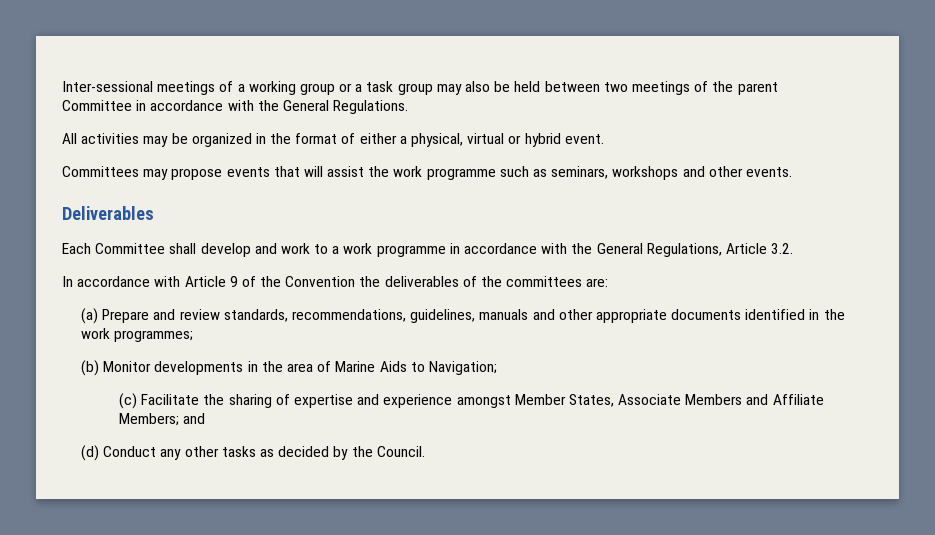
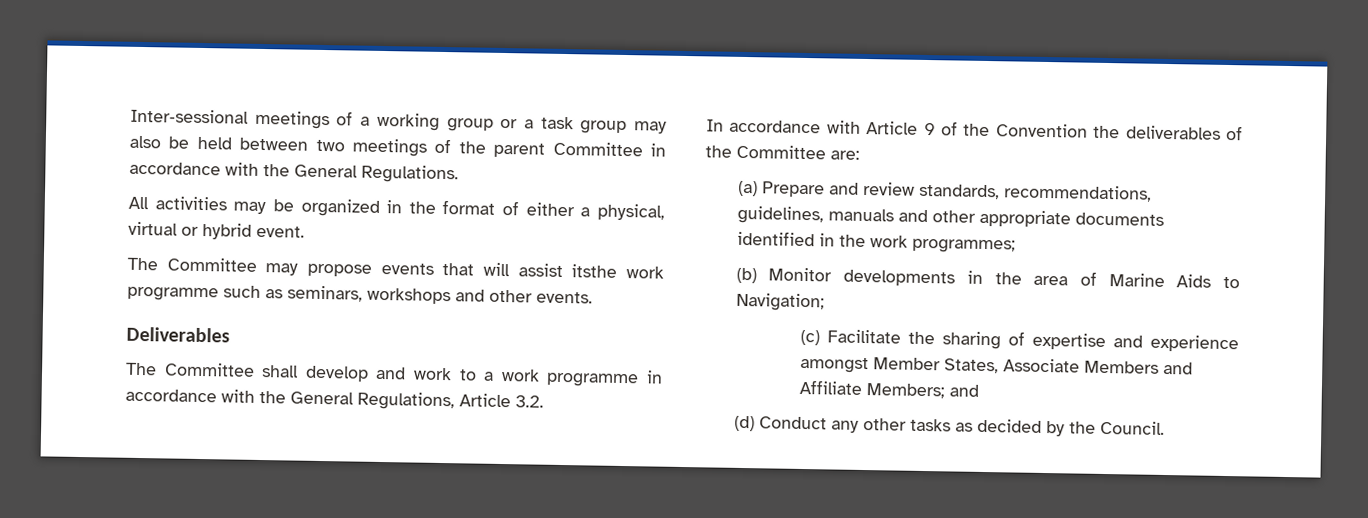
- Committees may propose events that will assist the work programme such as seminars, workshops and other events.
+ The Committee may propose events that will assist itsthe work programme such as seminars, workshops and other events.
- Each Committee shall develop and work to a work programme in accordance with the General Regulations, Article 3.2.
+ The Committee shall develop and work to a work programme in accordance with the General Regulations, Article 3.2.
- In accordance with Article 9 of the Convention the deliverables of the committees are:
+ In accordance with Article 9 of the Convention the deliverables of the Committee are:

